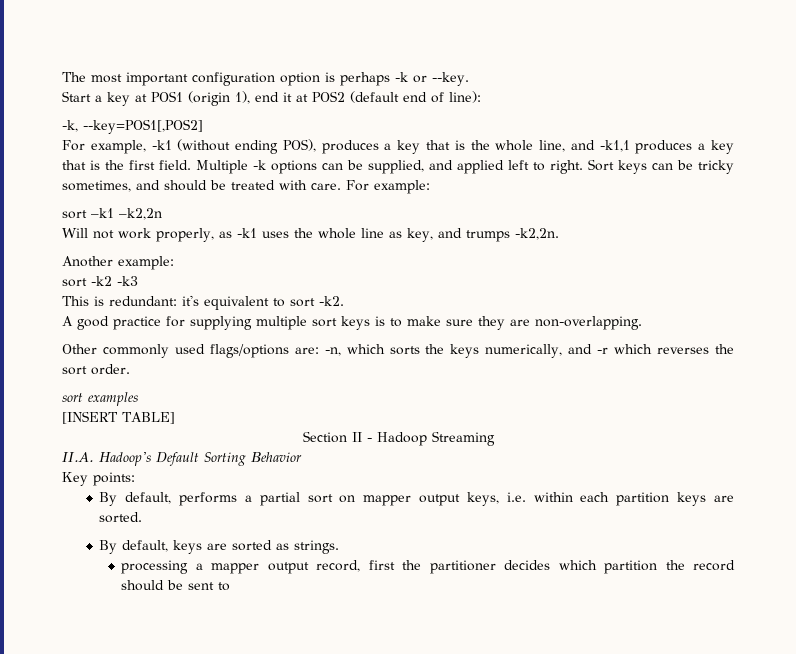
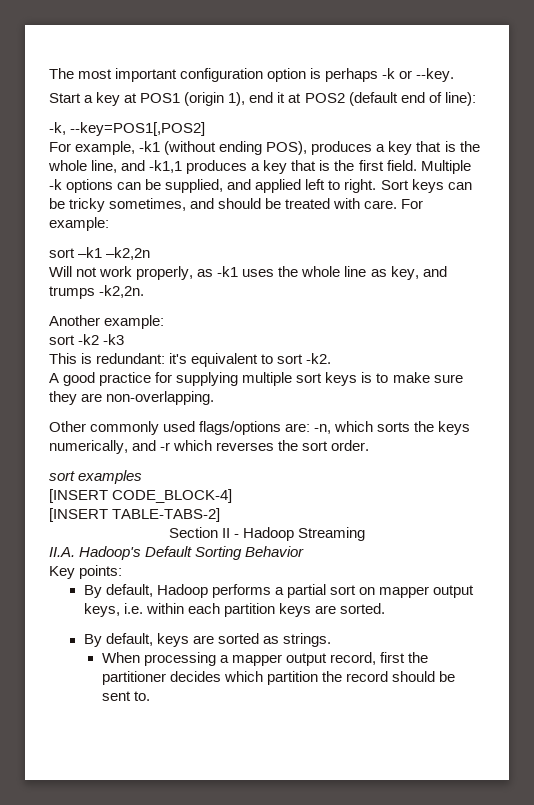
- [INSERT TABLE]
+ [INSERT CODE_BLOCK-4]
+ [INSERT TABLE-TABS-2]
- By default, performs a partial sort on mapper output keys, i.e. within each partition keys are sorted.
+ By default, Hadoop performs a partial sort on mapper output keys, i.e. within each partition keys are sorted.
- processing a mapper output record, first the partitioner decides which partition the record should be sent to
+ When processing a mapper output record, first the partitioner decides which partition the record should be sent to.

